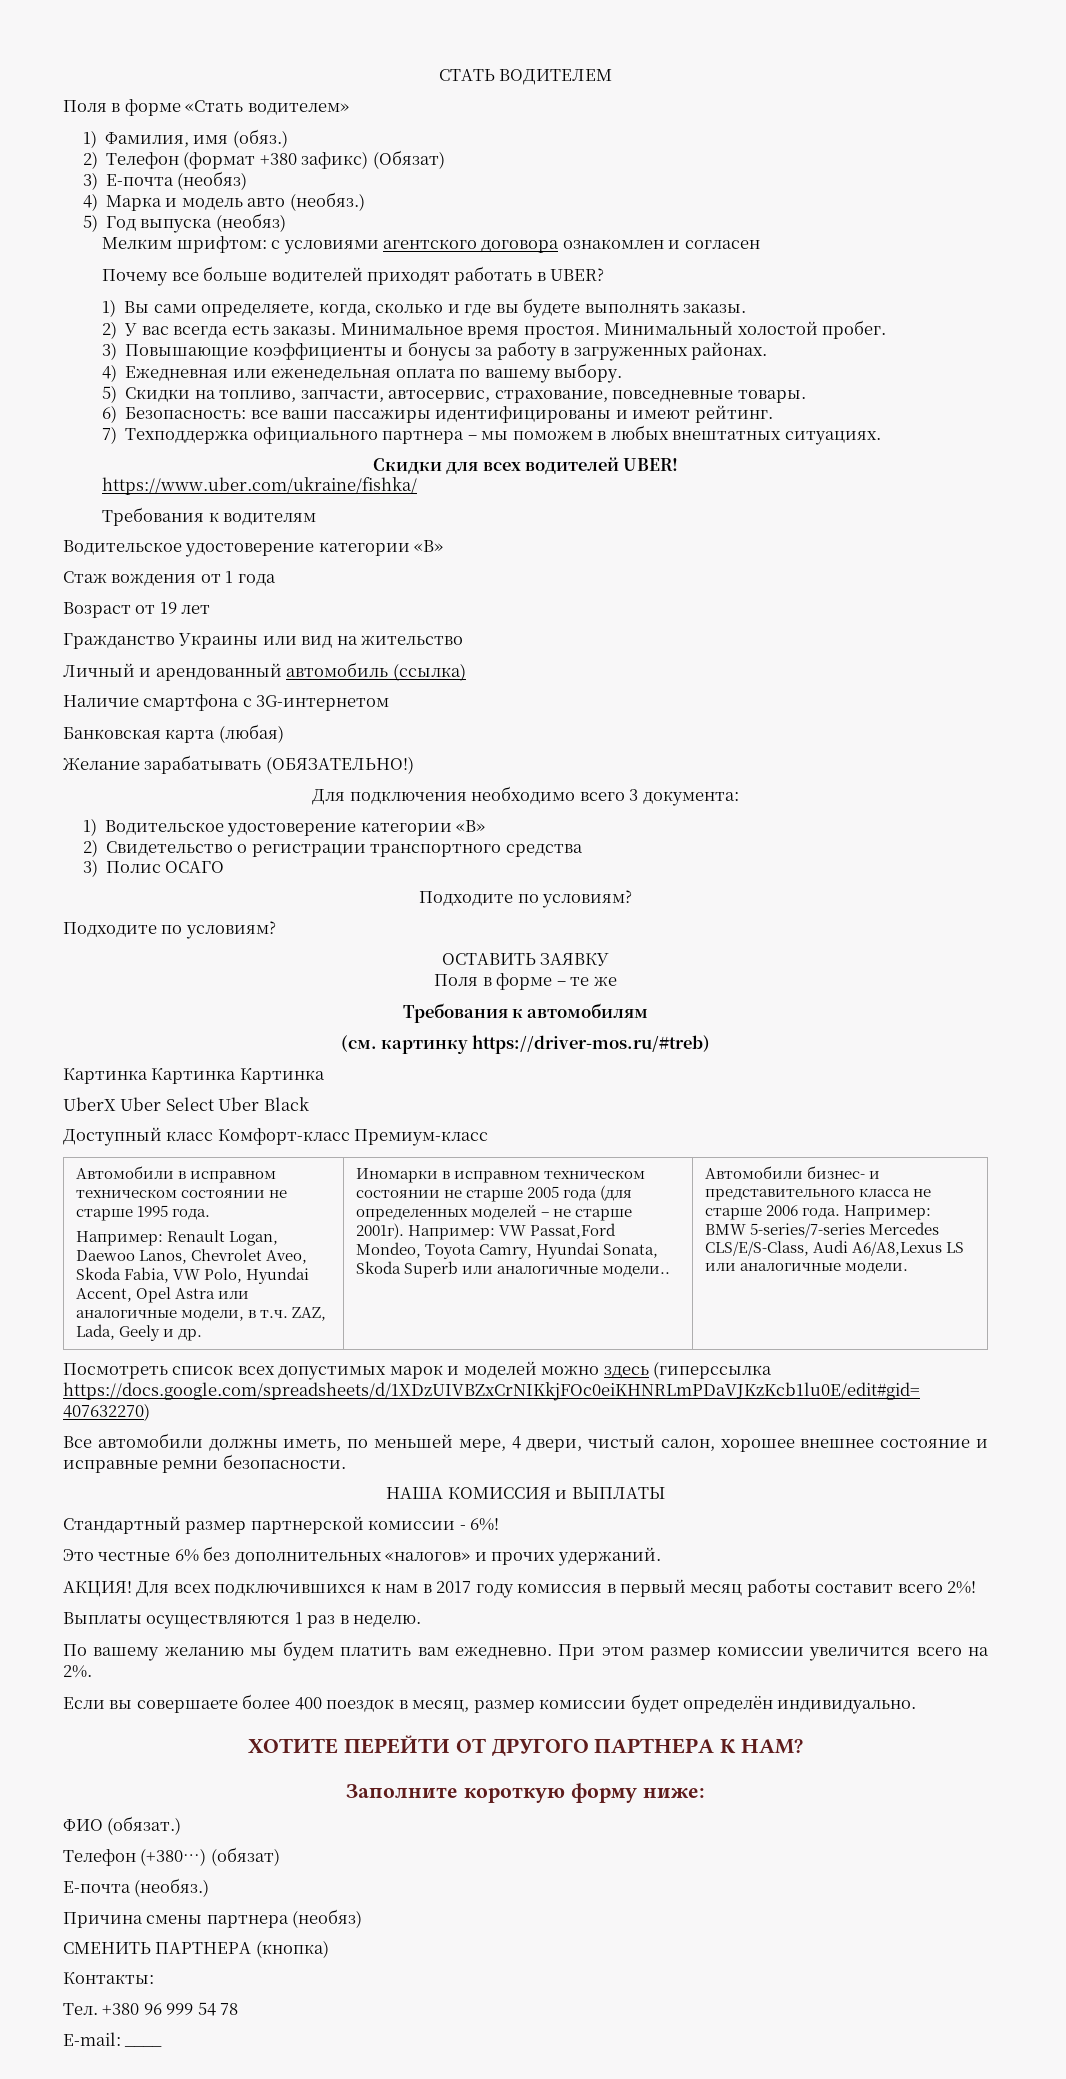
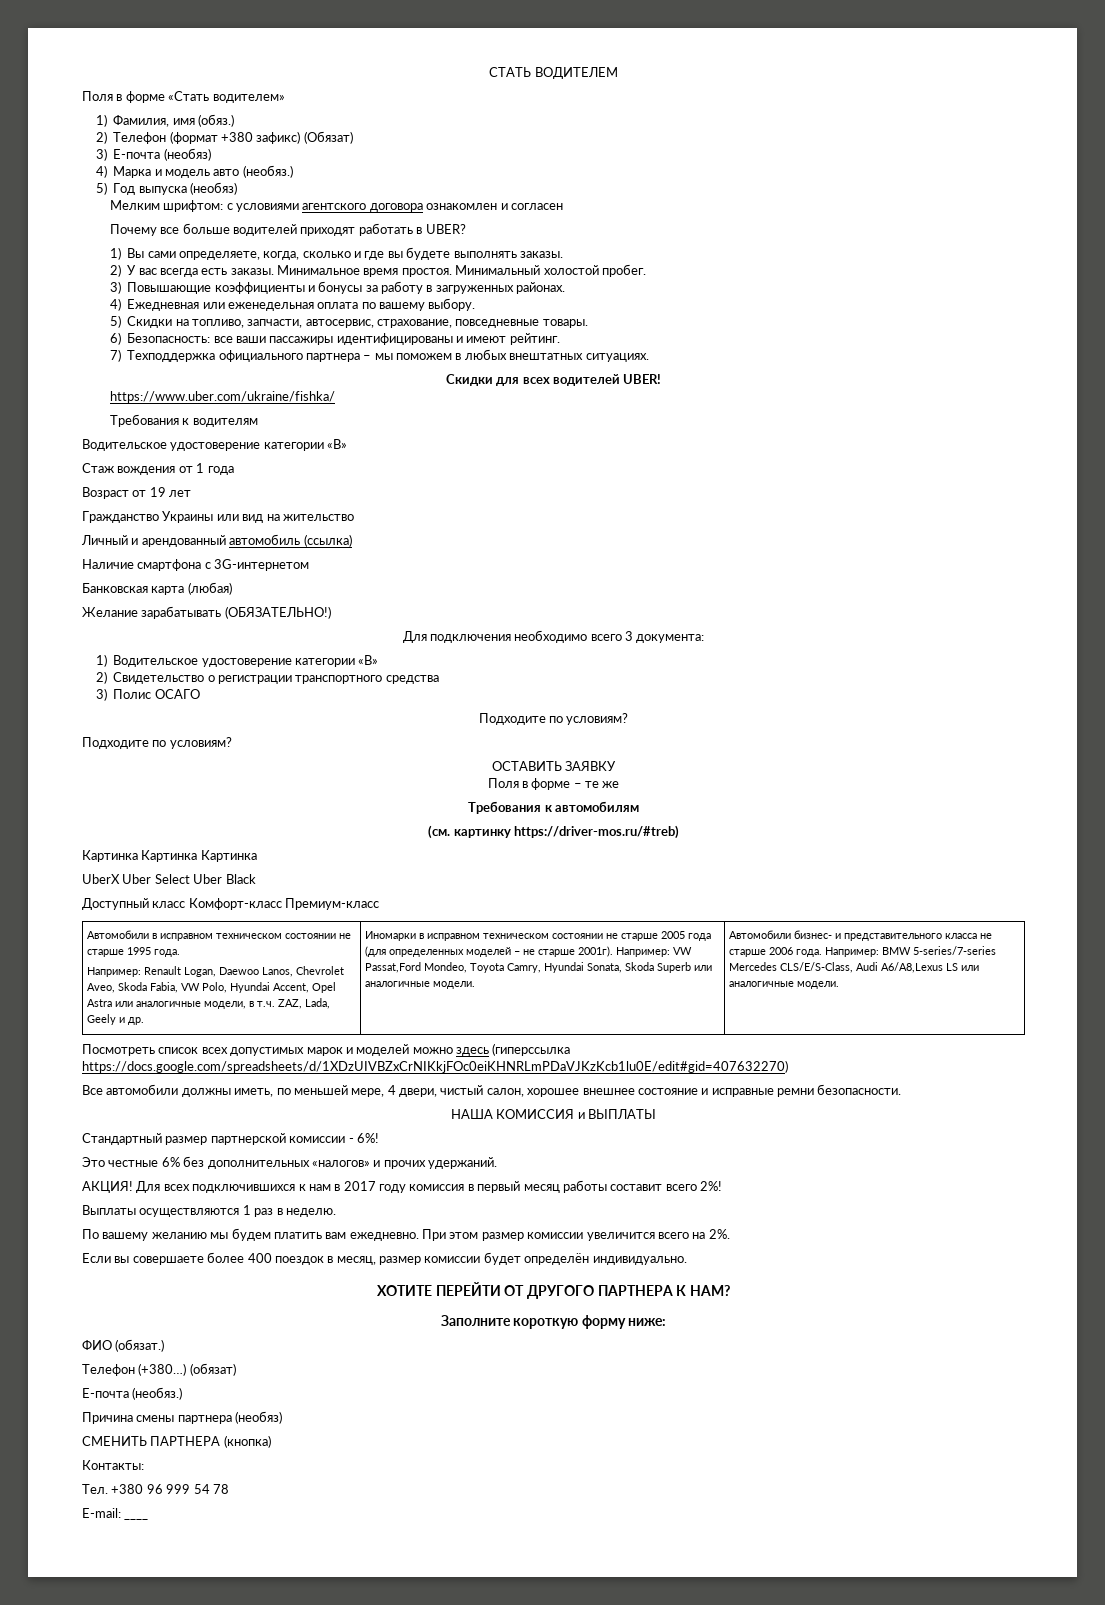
- Например: VW Passat,Ford Mondeo, Toyota Camry, Hyundai Sonata, Skoda Superb или аналогичные модели..
+ Например: VW Passat,Ford Mondeo, Toyota Camry, Hyundai Sonata, Skoda Superb или аналогичные модели.

